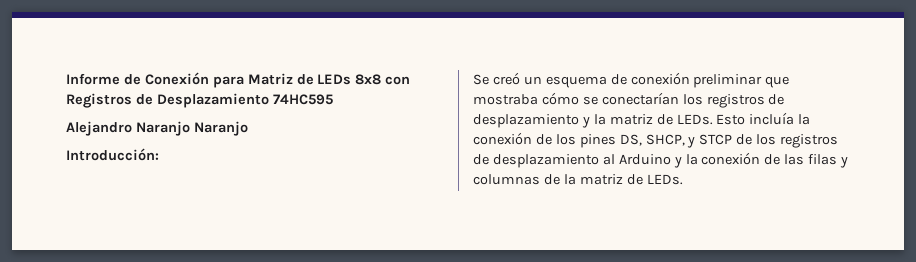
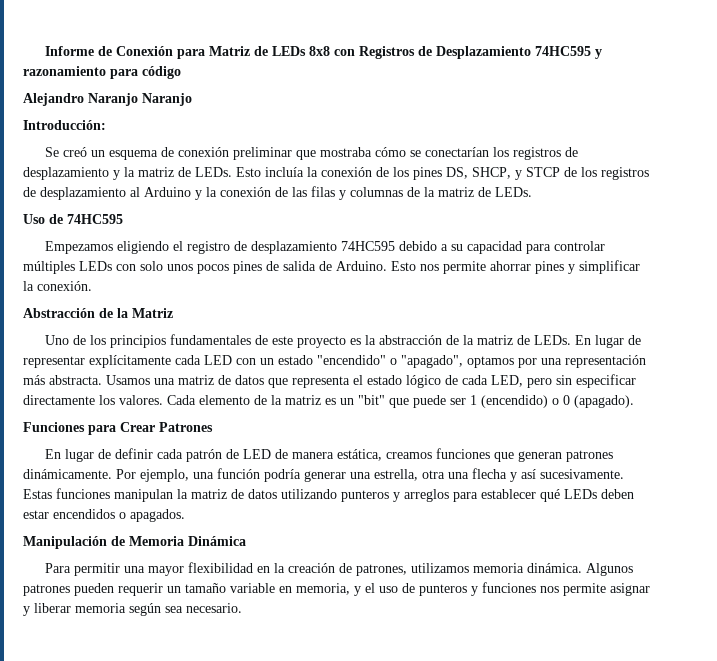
- Informe de Conexión para Matriz de LEDs 8x8 con Registros de Desplazamiento 74HC595
+ Informe de Conexión para Matriz de LEDs 8x8 con Registros de Desplazamiento 74HC595 y razonamiento para código
+ Uso de 74HC595
+ Empezamos eligiendo el registro de desplazamiento 74HC595 debido a su capacidad para controlar múltiples LEDs con solo unos pocos pines de salida de Arduino. Esto nos permite ahorrar pines y simplificar la conexión.
+ Abstracción de la Matriz
+ Uno de los principios fundamentales de este proyecto es la abstracción de la matriz de LEDs. En lugar de representar explícitamente cada LED con un estado "encendido" o "apagado", optamos por una representación más abstracta. Usamos una matriz de datos que representa el estado lógico de cada LED, pero sin especificar directamente los valores. Cada elemento de la matriz es un "bit" que puede ser 1 (encendido) o 0 (apagado).
+ Funciones para Crear Patrones
+ En lugar de definir cada patrón de LED de manera estática, creamos funciones que generan patrones dinámicamente. Por ejemplo, una función podría generar una estrella, otra una flecha y así sucesivamente. Estas funciones manipulan la matriz de datos utilizando punteros y arreglos para establecer qué LEDs deben estar encendidos o apagados.
+ Manipulación de Memoria Dinámica
+ Para permitir una mayor flexibilidad en la creación de patrones, utilizamos memoria dinámica. Algunos patrones pueden requerir un tamaño variable en memoria, y el uso de punteros y funciones nos permite asignar y liberar memoria según sea necesario.

